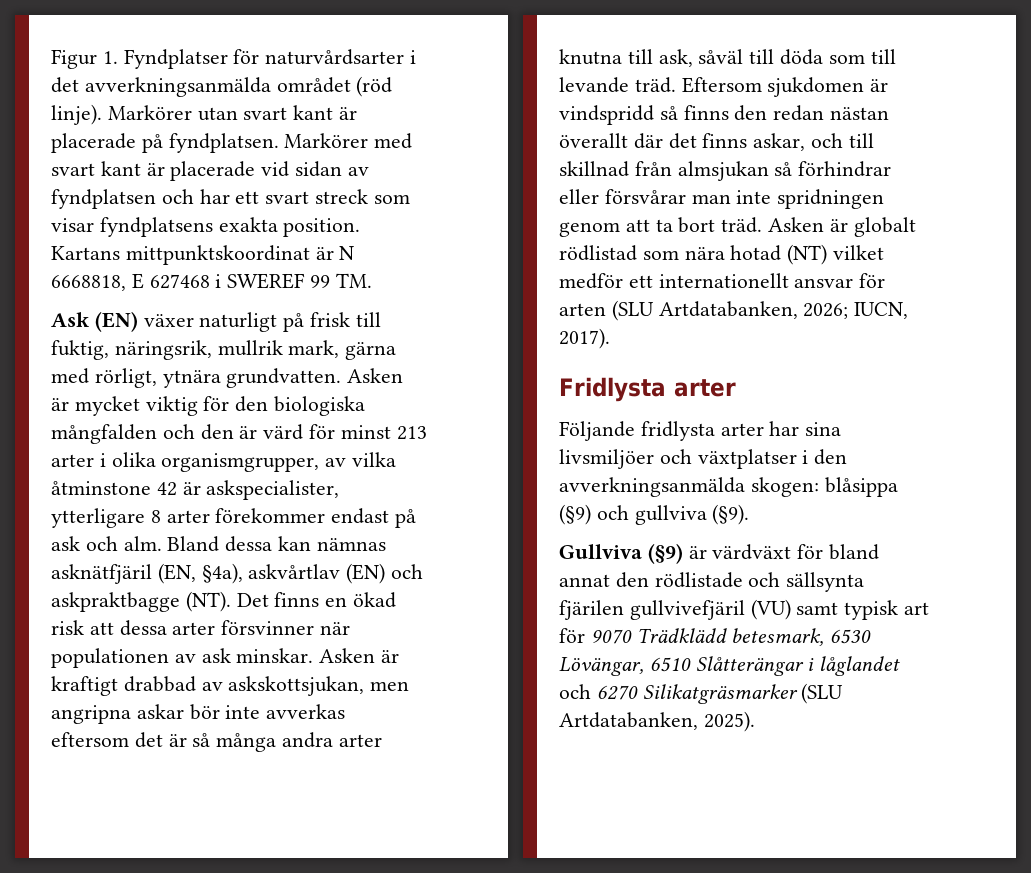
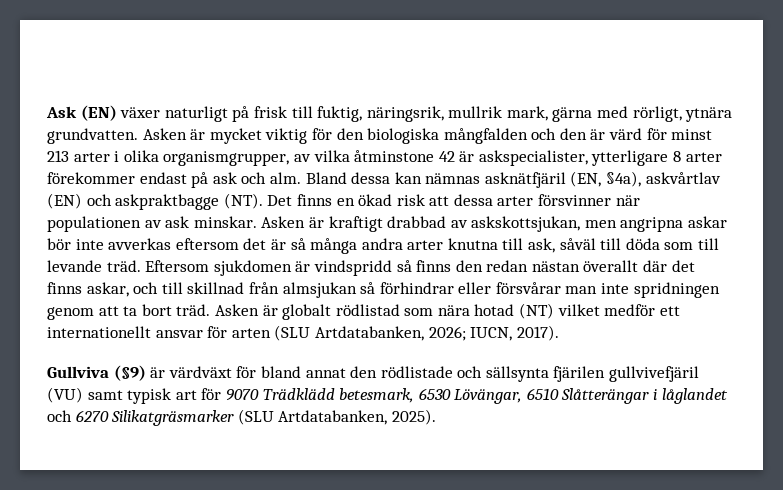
- Figur 1. Fyndplatser för naturvårdsarter i det avverkningsanmälda området (röd linje). Markörer utan svart kant är placerade på fyndplatsen. Markörer med svart kant är placerade vid sidan av fyndplatsen och har ett svart streck som visar fyndplatsens exakta position. Kartans mittpunktskoordinat är N 6668818, E 627468 i SWEREF 99 TM.
- Fridlysta arter
- Följande fridlysta arter har sina livsmiljöer och växtplatser i den avverkningsanmälda skogen: blåsippa (§9) och gullviva (§9).

